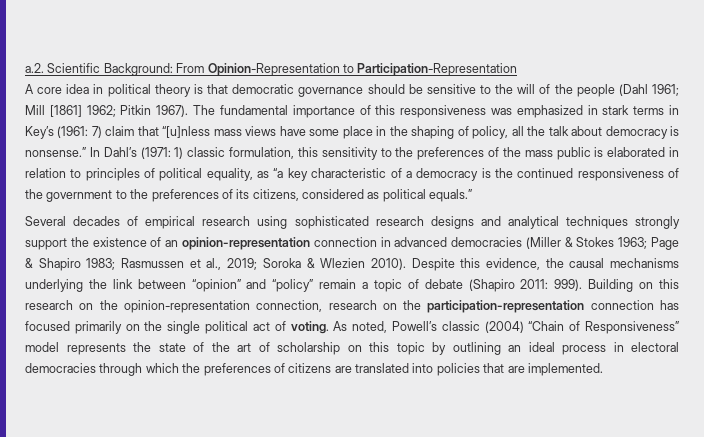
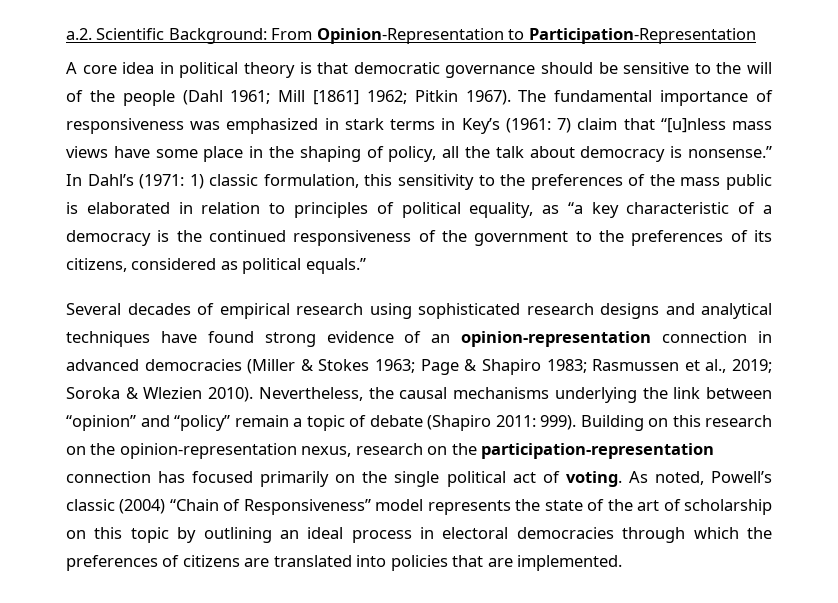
- The fundamental importance of this responsiveness was emphasized in stark terms in Key’s (1961: 7) claim that “[u]nless mass views have some place in the shaping of policy, all the talk about democracy is nonsense.”
+ The fundamental importance of responsiveness was emphasized in stark terms in Key’s (1961: 7) claim that “[u]nless mass views have some place in the shaping of policy, all the talk about democracy is nonsense.”
- Several decades of empirical research using sophisticated research designs and analytical techniques strongly support the existence of an opinion-representation connection in advanced democracies (Miller & Stokes 1963; Page & Shapiro 1983; Rasmussen et al., 2019; Soroka & Wlezien 2010).
+ Several decades of empirical research using sophisticated research designs and analytical techniques have found strong evidence of an opinion-representation connection in advanced democracies (Miller & Stokes 1963; Page & Shapiro 1983; Rasmussen et al., 2019; Soroka & Wlezien 2010).
- Despite this evidence, the causal mechanisms underlying the link between “opinion” and “policy” remain a topic of debate (Shapiro 2011: 999).
+ Nevertheless, the causal mechanisms underlying the link between “opinion” and “policy” remain a topic of debate (Shapiro 2011: 999).
- Building on this research on the opinion-representation connection, research on the participation-representation connection has focused primarily on the single political act of voting.
+ Building on this research on the opinion-representation nexus, research on the participation-representation connection has focused primarily on the single political act of voting.

